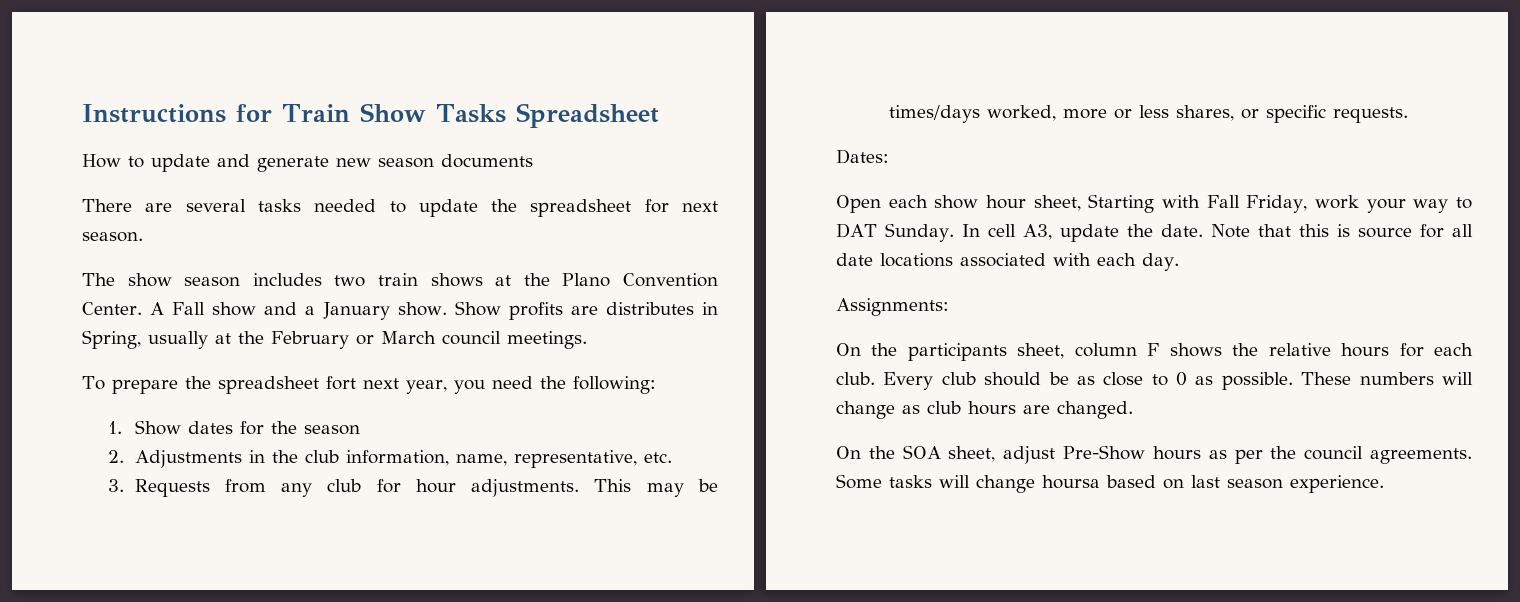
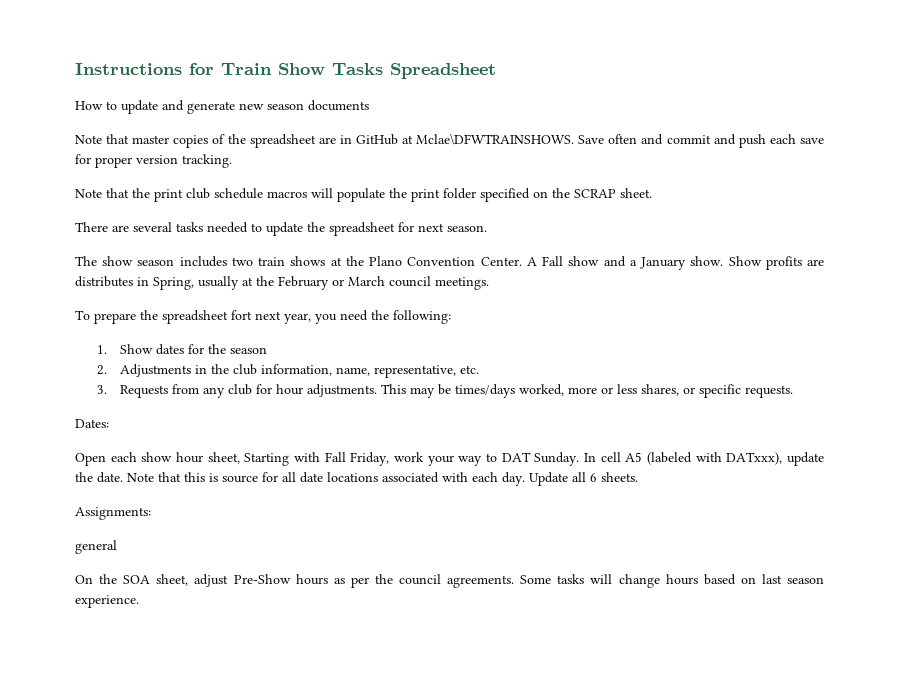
+ Note that master copies of the spreadsheet are in GitHub at Mclae\DFWTRAINSHOWS. Save often and commit and push each save for proper version tracking.
+ Note that the print club schedule macros will populate the print folder specified on the SCRAP sheet.
- In cell A3, update the date.
+ In cell A5 (labeled with DATxxx), update the date.
- Note that this is source for all date locations associated with each day.
+ Note that this is source for all date locations associated with each day. Update all 6 sheets.
  Assignments:
- On the participants sheet, column F shows the relative hours for each club. Every club should be as close to 0 as possible. These numbers will change as club hours are changed.
+ general
- Some tasks will change hoursa based on last season experience.
+ Some tasks will change hours based on last season experience.

